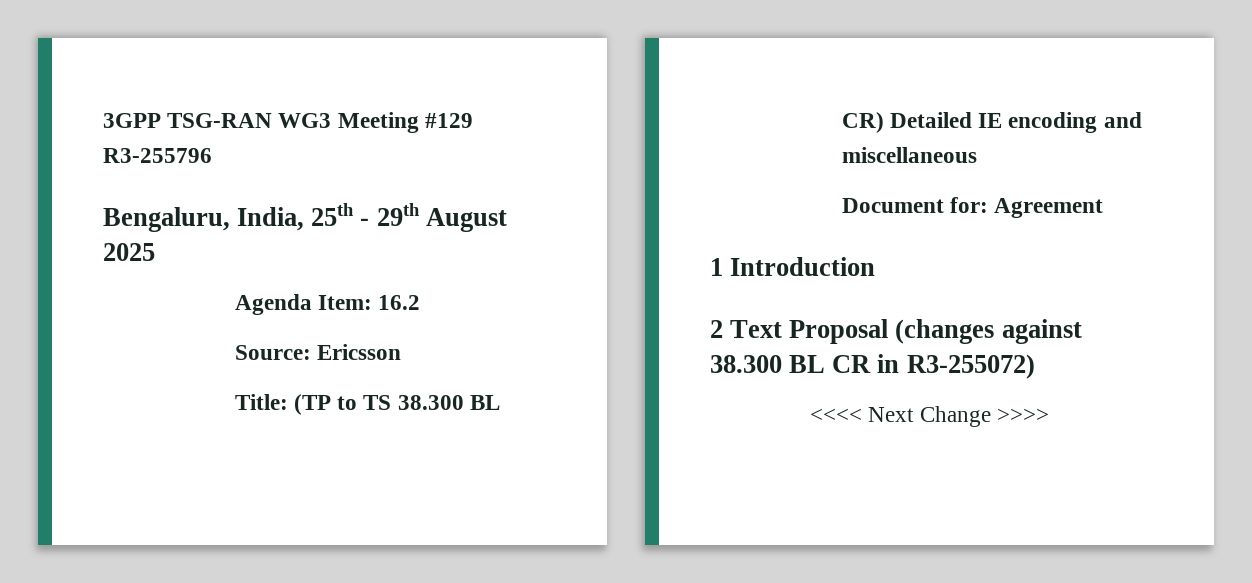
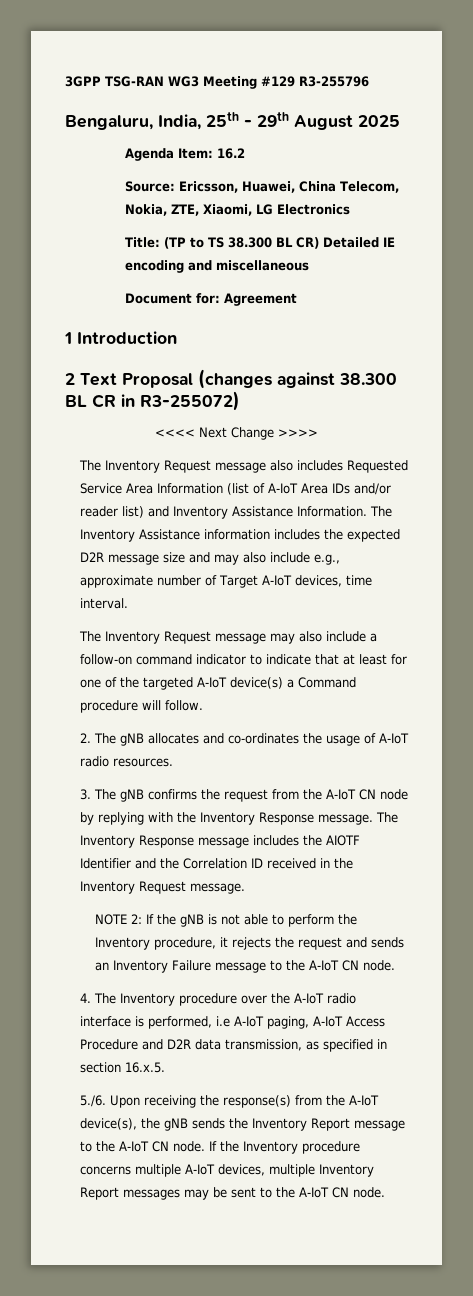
- Source: Ericsson
+ Source: Ericsson, Huawei, China Telecom, Nokia, ZTE, Xiaomi, LG Electronics
+ The Inventory Request message also includes Requested Service Area Information (list of A-IoT Area IDs and/or reader list) and Inventory Assistance Information. The Inventory Assistance information includes the expected D2R message size and may also include e.g., approximate number of Target A-IoT devices, time interval.
+ The Inventory Request message may also include a follow-on command indicator to indicate that at least for one of the targeted A-IoT device(s) a Command procedure will follow.
+ 2. The gNB allocates and co-ordinates the usage of A-IoT radio resources.
+ 3. The gNB confirms the request from the A-IoT CN node by replying with the Inventory Response message. The Inventory Response message includes the AIOTF Identifier and the Correlation ID received in the Inventory Request message.
+ NOTE 2: If the gNB is not able to perform the Inventory procedure, it rejects the request and sends an Inventory Failure message to the A-IoT CN node.
+ 4. The Inventory procedure over the A-IoT radio interface is performed, i.e A-IoT paging, A-IoT Access Procedure and D2R data transmission, as specified in section 16.x.5.
+ 5./6. Upon receiving the response(s) from the A-IoT device(s), the gNB sends the Inventory Report message to the A-IoT CN node. If the Inventory procedure concerns multiple A-IoT devices, multiple Inventory Report messages may be sent to the A-IoT CN node.

